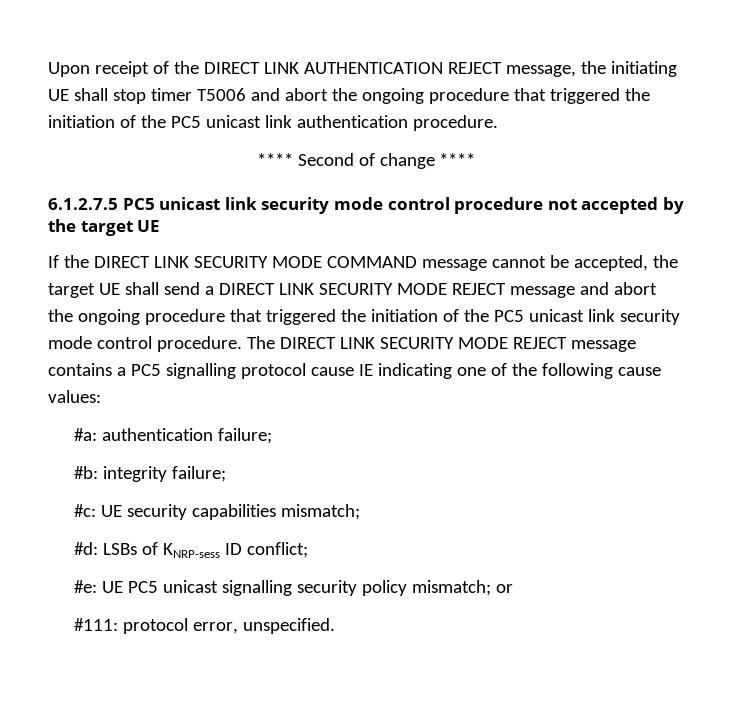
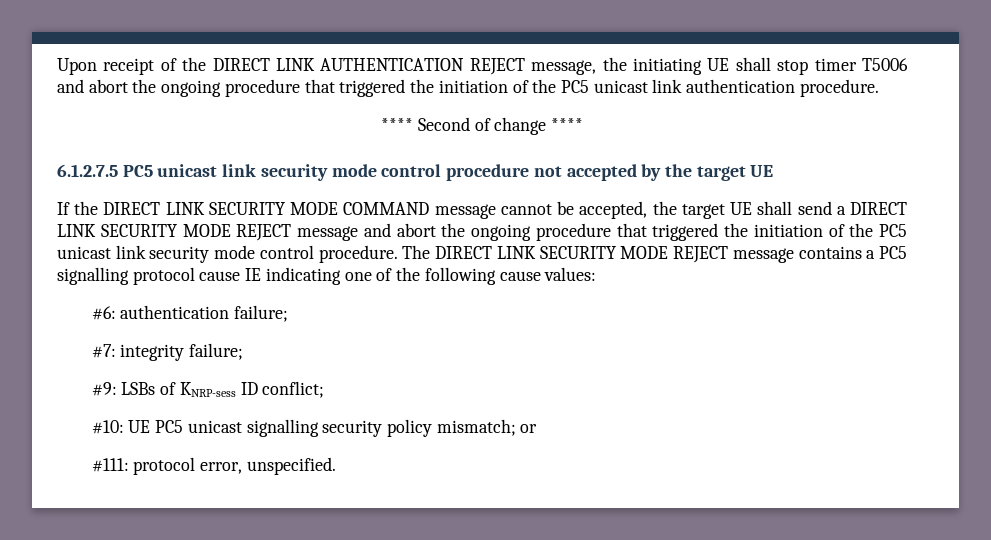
- #a: authentication failure;
+ #6: authentication failure;
- #b: integrity failure;
+ #7: integrity failure;
- #c: UE security capabilities mismatch;
- #d: LSBs of KNRP-sess ID conflict;
+ #9: LSBs of KNRP-sess ID conflict;
- #e: UE PC5 unicast signalling security policy mismatch; or
+ #10: UE PC5 unicast signalling security policy mismatch; or

